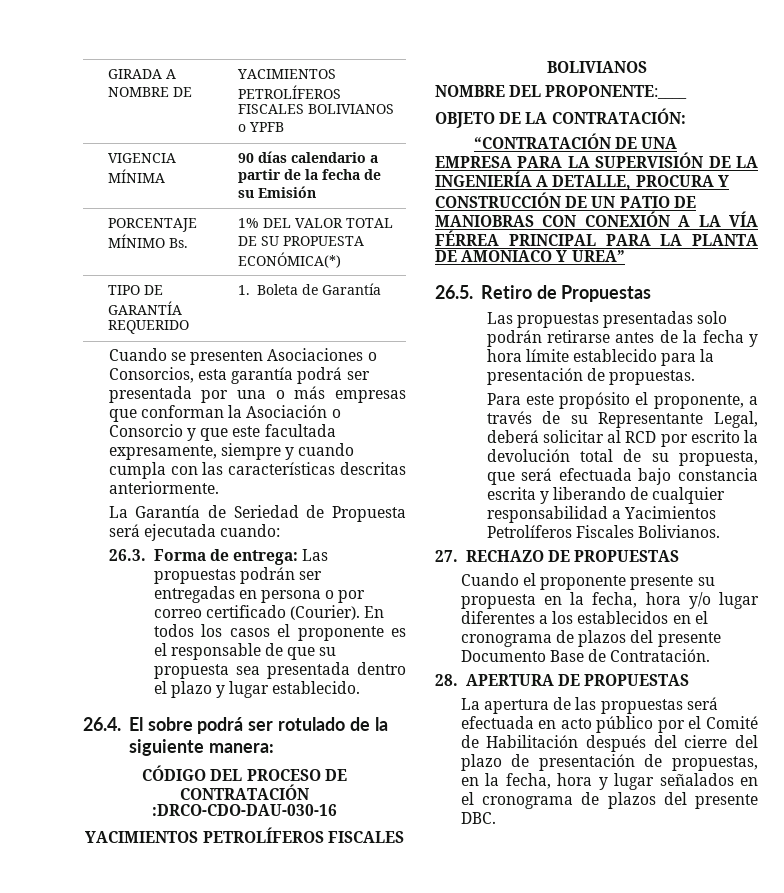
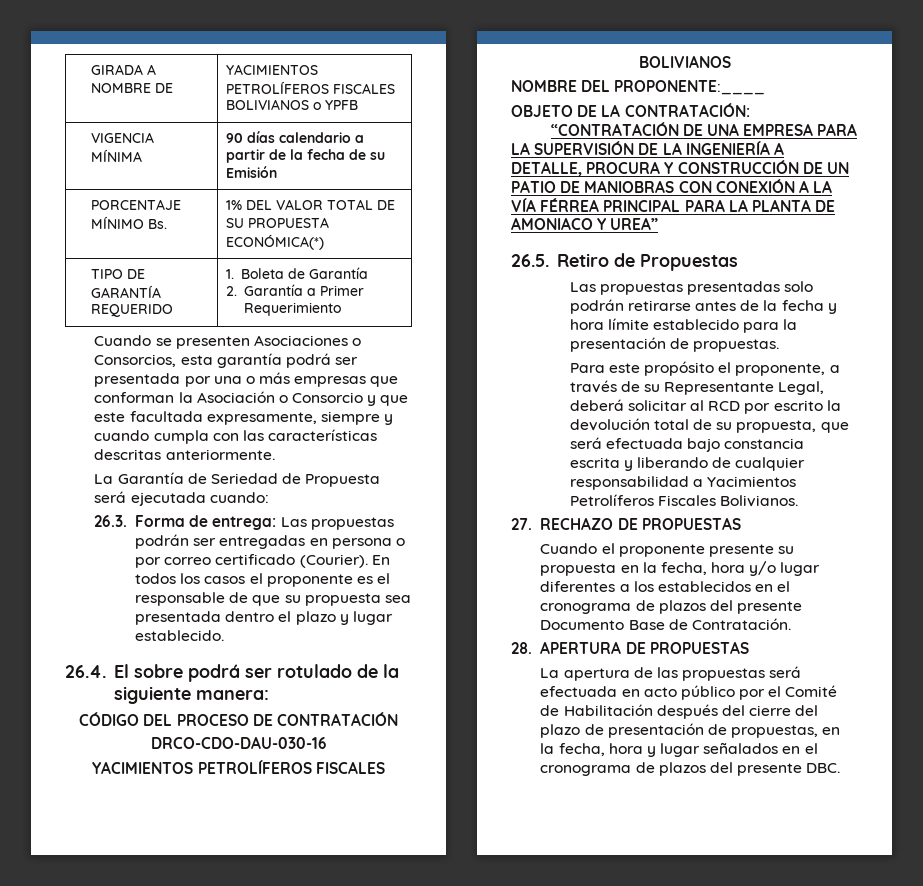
  TIPO DE GARANTÍA REQUERIDO | 1. Boleta de Garantía
+ 2. Garantía a Primer Requerimiento
- :DRCO-CDO-DAU-030-16
+ DRCO-CDO-DAU-030-16

